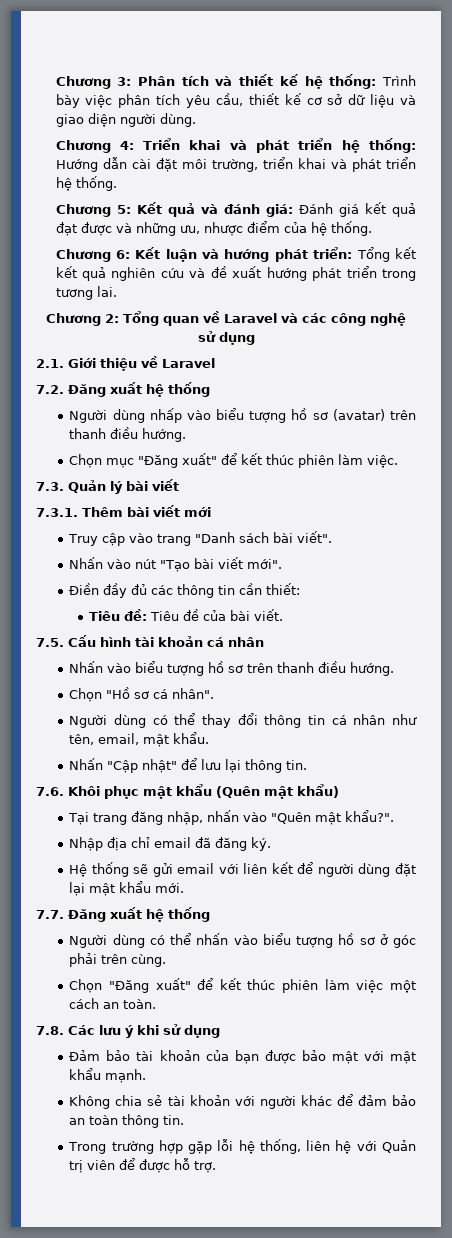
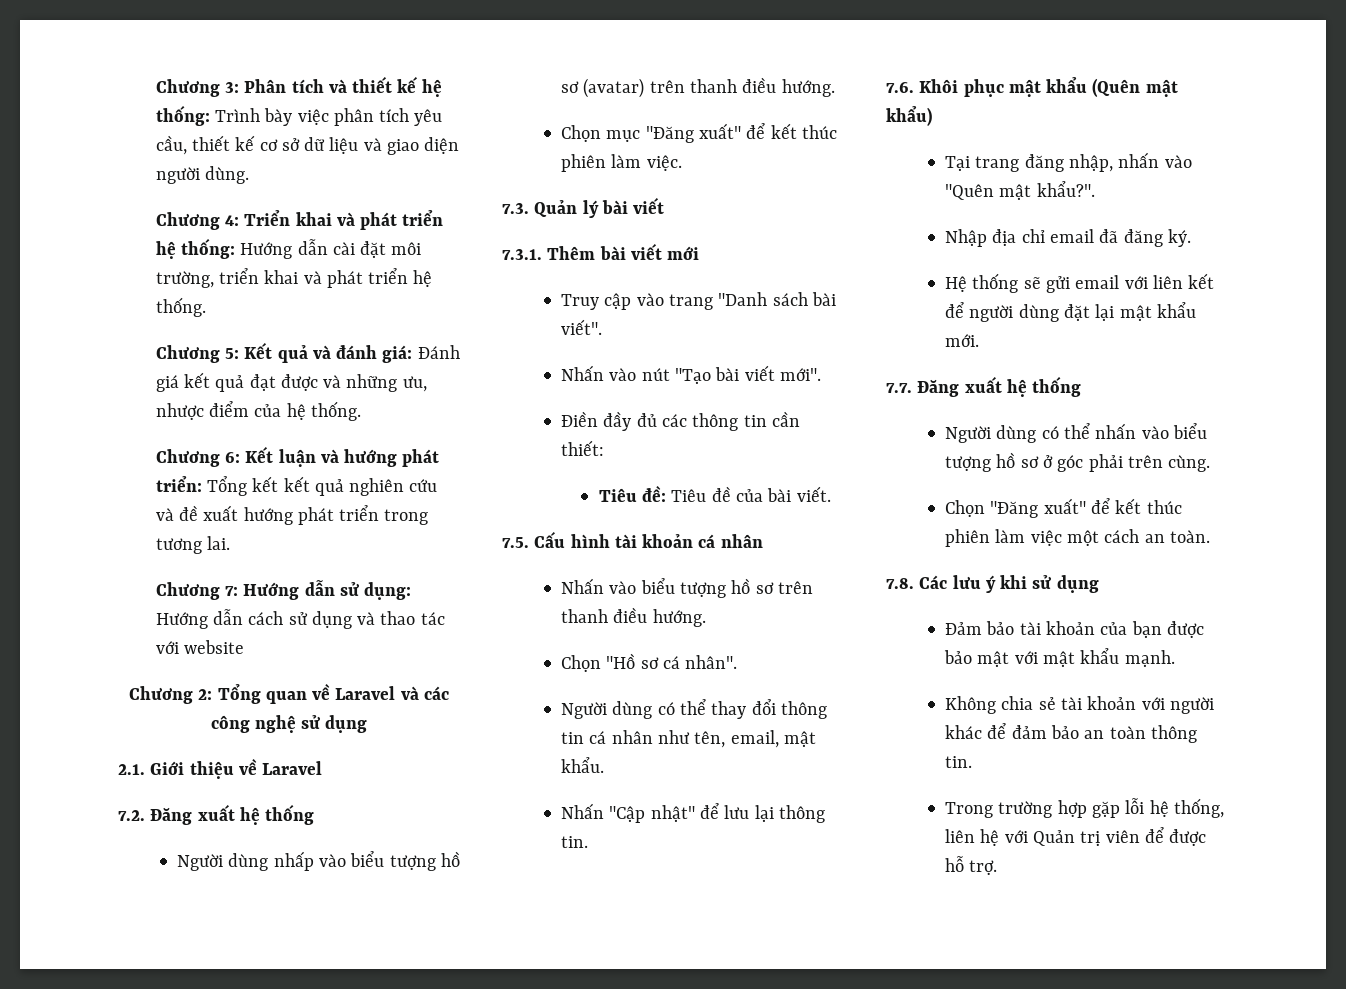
+ Chương 7: Hướng dẫn sử dụng: Hướng dẫn cách sử dụng và thao tác với website

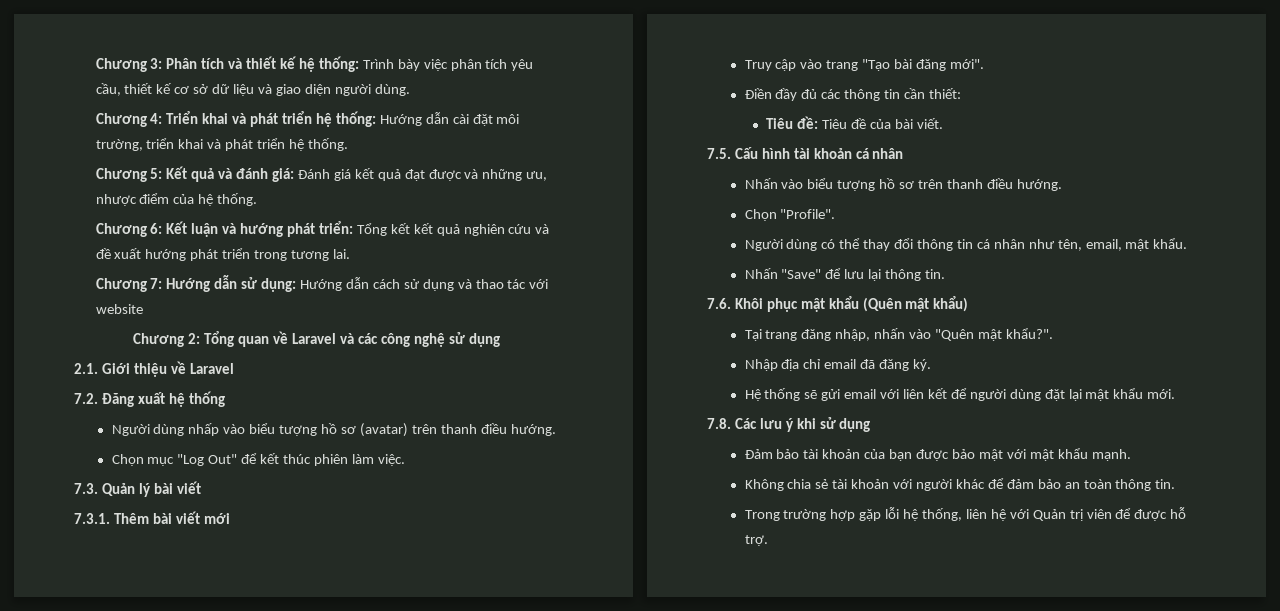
- Chọn mục "Đăng xuất" để kết thúc phiên làm việc.
+ Chọn mục "Log Out" để kết thúc phiên làm việc.
- Truy cập vào trang "Danh sách bài viết".
- Nhấn vào nút "Tạo bài viết mới".
+ Truy cập vào trang "Tạo bài đăng mới".
- Chọn "Hồ sơ cá nhân".
+ Chọn "Profile".
- Nhấn "Cập nhật" để lưu lại thông tin.
+ Nhấn "Save" để lưu lại thông tin.
- 7.7. Đăng xuất hệ thống
- Người dùng có thể nhấn vào biểu tượng hồ sơ ở góc phải trên cùng.
- Chọn "Đăng xuất" để kết thúc phiên làm việc một cách an toàn.

